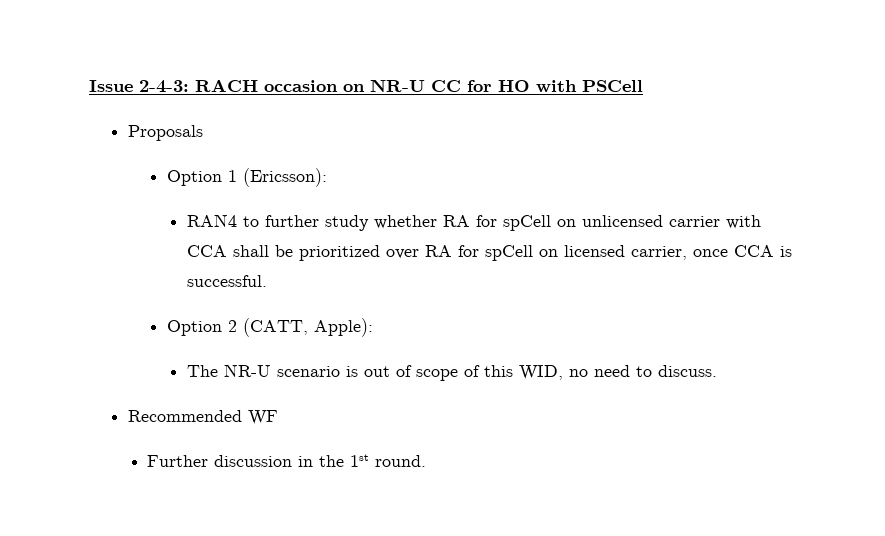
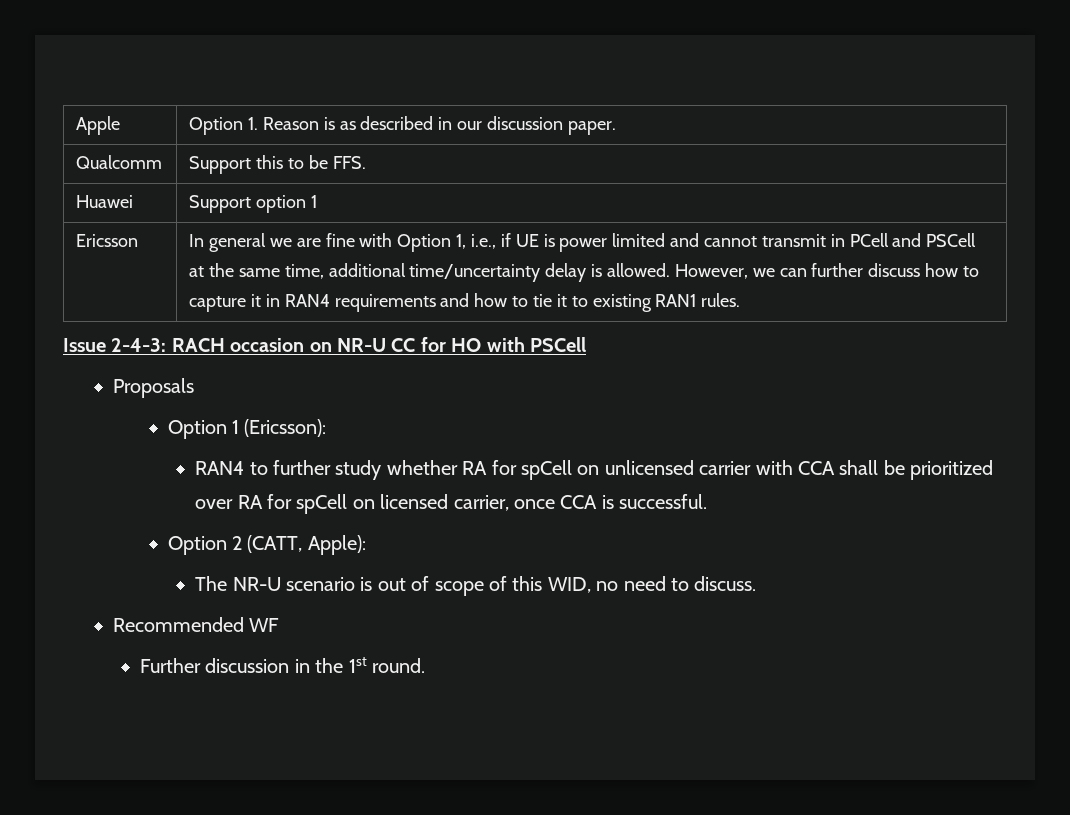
+ Apple | Option 1. Reason is as described in our discussion paper.
+ Qualcomm | Support this to be FFS.
+ Huawei | Support option 1
+ Ericsson | In general we are fine with Option 1, i.e., if UE is power limited and cannot transmit in PCell and PSCell at the same time, additional time/uncertainty delay is allowed. However, we can further discuss how to capture it in RAN4 requirements and how to tie it to existing RAN1 rules.

